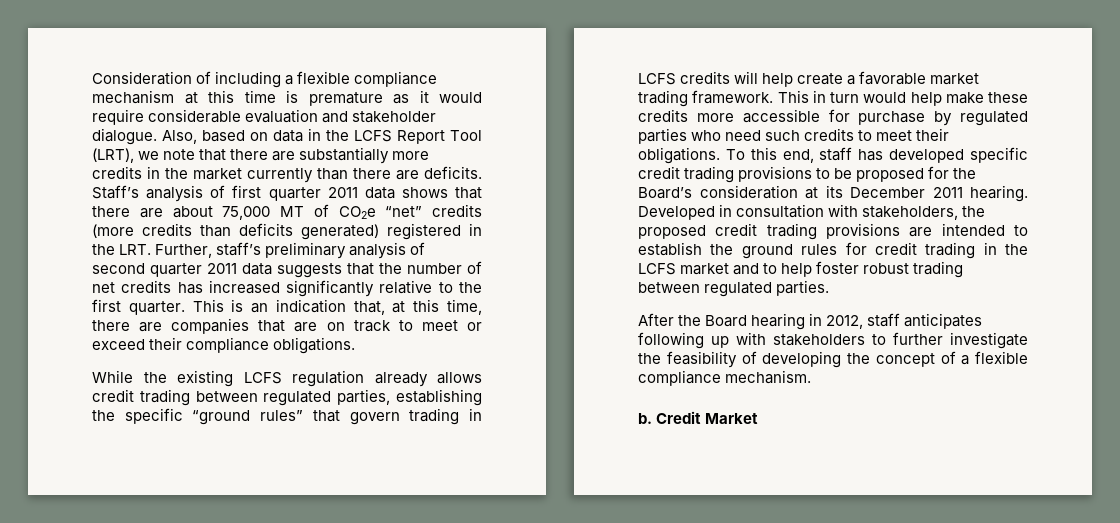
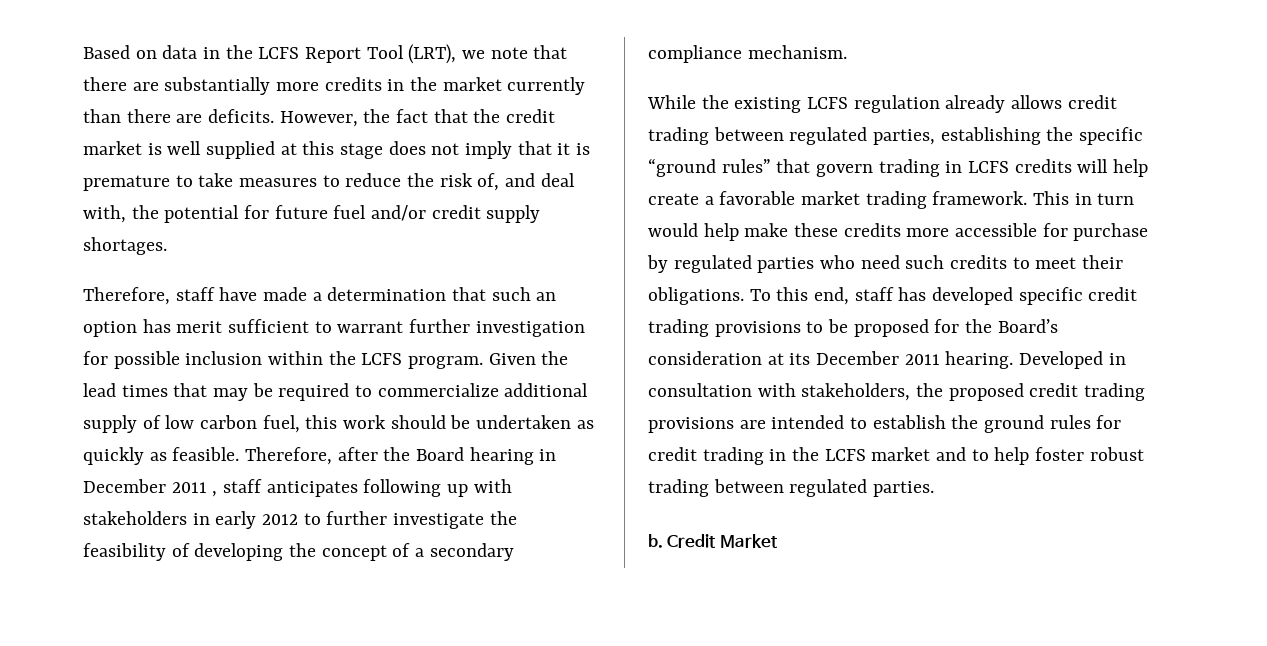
- Consideration of including a flexible compliance mechanism at this time is premature as it would require considerable evaluation and stakeholder dialogue. Also, based on data in the LCFS Report Tool (LRT), we note that there are substantially more credits in the market currently than there are deficits.
+ Based on data in the LCFS Report Tool (LRT), we note that there are substantially more credits in the market currently than there are deficits.
- Staff’s analysis of first quarter 2011 data shows that there are about 75,000 MT of CO2e “net” credits (more credits than deficits generated) registered in the LRT. Further, staff’s preliminary analysis of second quarter 2011 data suggests that the number of net credits has increased significantly relative to the first quarter. This is an indication that, at this time, there are companies that are on track to meet or exceed their compliance obligations.
+ However, the fact that the credit market is well supplied at this stage does not imply that it is premature to take measures to reduce the risk of, and deal with, the potential for future fuel and/or credit supply shortages.
+ Therefore, staff have made a determination that such an option has merit sufficient to warrant further investigation for possible inclusion within the LCFS program. Given the lead times that may be required to commercialize additional supply of low carbon fuel, this work should be undertaken as quickly as feasible. Therefore, after the Board hearing in December 2011 , staff anticipates following up with stakeholders in early 2012 to further investigate the feasibility of developing the concept of a secondary compliance mechanism.
- After the Board hearing in 2012, staff anticipates following up with stakeholders to further investigate the feasibility of developing the concept of a flexible compliance mechanism.

